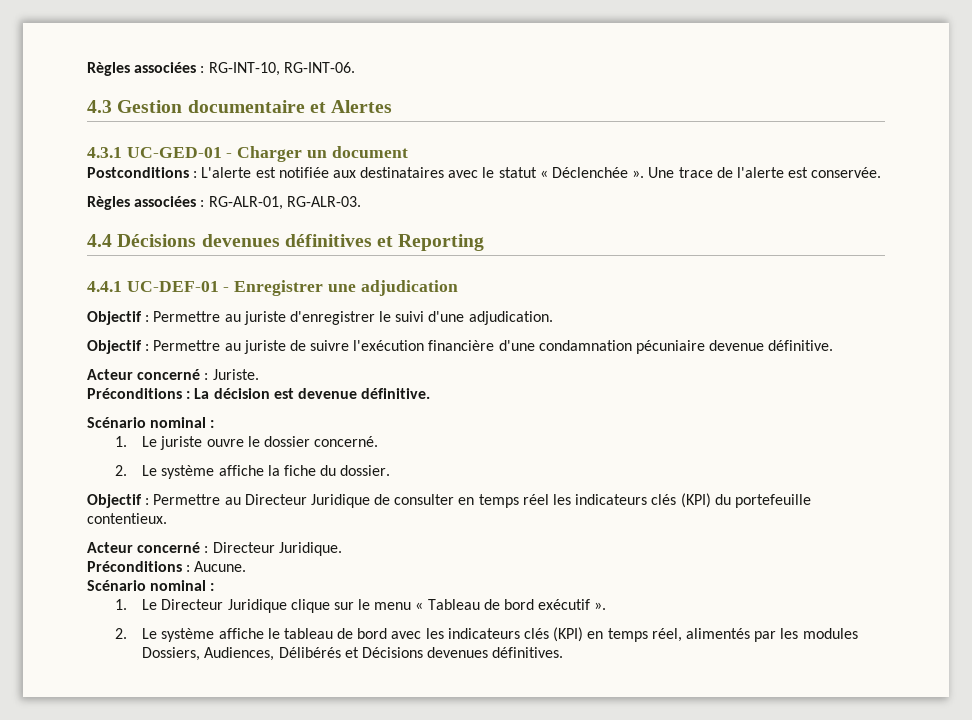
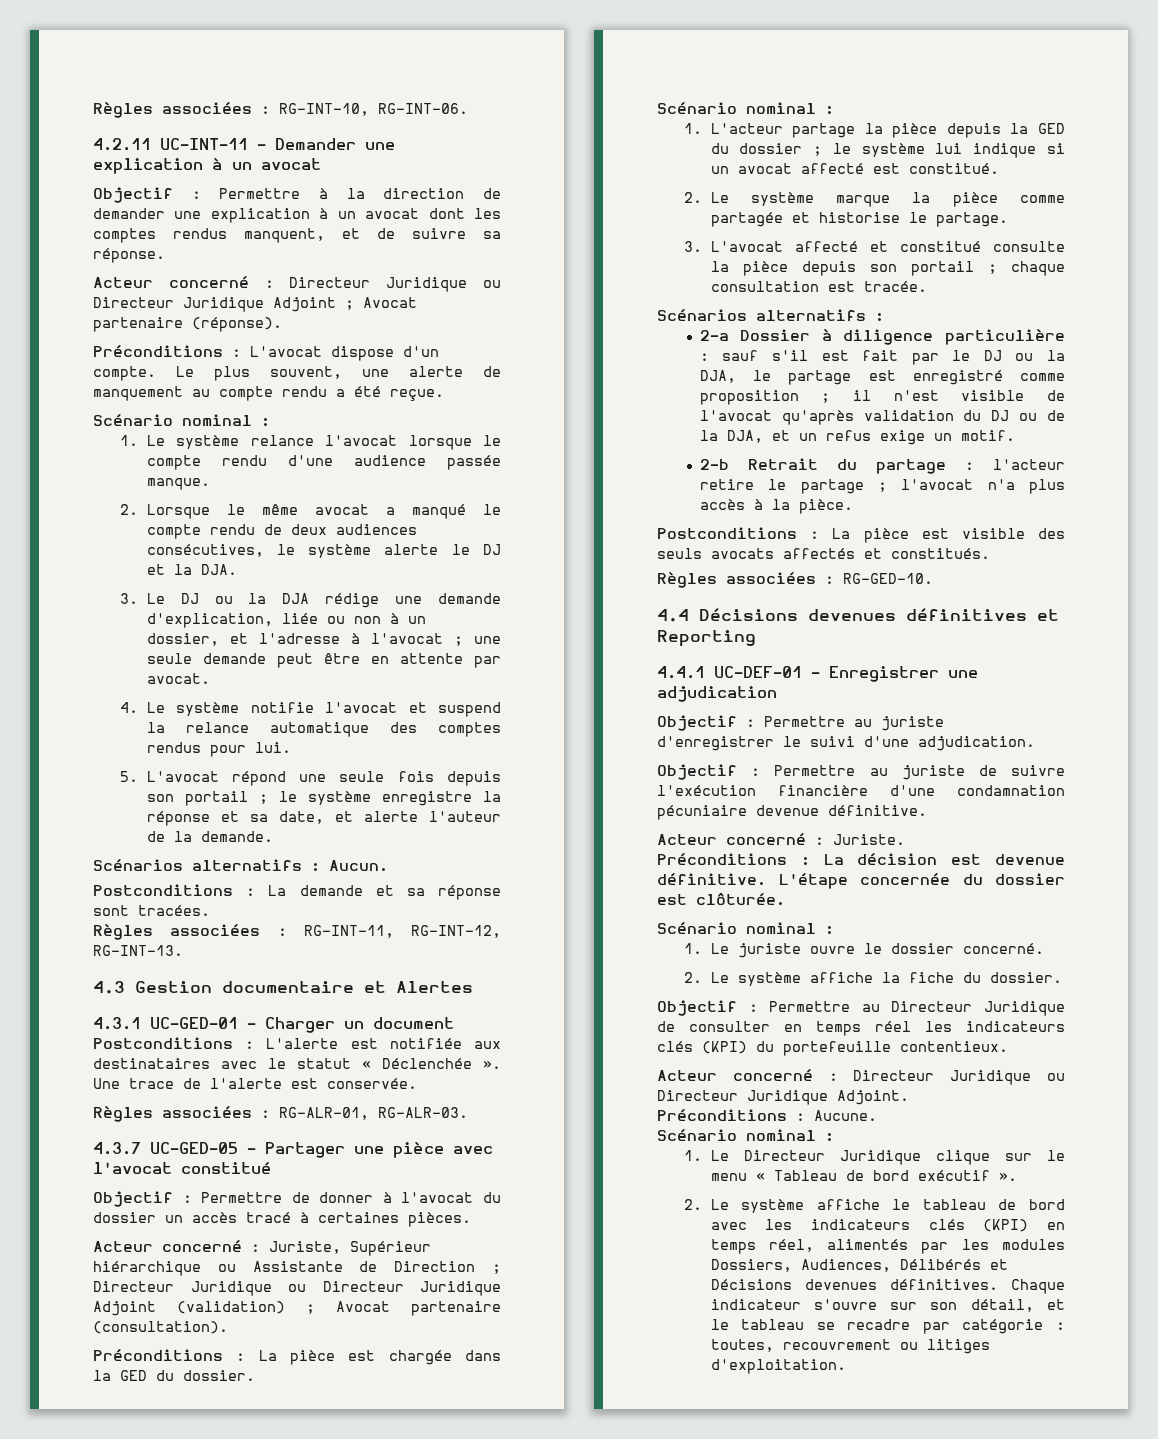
+ 4.2.11 UC-INT-11 - Demander une explication à un avocat
+ Objectif : Permettre à la direction de demander une explication à un avocat dont les comptes rendus manquent, et de suivre sa réponse.
+ Acteur concerné : Directeur Juridique ou Directeur Juridique Adjoint ; Avocat partenaire (réponse).
+ Préconditions : L'avocat dispose d'un compte. Le plus souvent, une alerte de manquement au compte rendu a été reçue.
+ Scénario nominal :
+ 1. Le système relance l'avocat lorsque le compte rendu d'une audience passée manque.
+ 2. Lorsque le même avocat a manqué le compte rendu de deux audiences consécutives, le système alerte le DJ et la DJA.
+ 3. Le DJ ou la DJA rédige une demande d'explication, liée ou non à un dossier, et l'adresse à l'avocat ; une seule demande peut être en attente par avocat.
+ 4. Le système notifie l'avocat et suspend la relance automatique des comptes rendus pour lui.
+ 5. L'avocat répond une seule fois depuis son portail ; le système enregistre la réponse et sa date, et alerte l'auteur de la demande.
+ Scénarios alternatifs : Aucun.
+ Postconditions : La demande et sa réponse sont tracées.
+ Règles associées : RG-INT-11, RG-INT-12, RG-INT-13.
+ 4.3.7 UC-GED-05 - Partager une pièce avec l'avocat constitué
+ Objectif : Permettre de donner à l'avocat du dossier un accès tracé à certaines pièces.
+ Acteur concerné : Juriste, Supérieur hiérarchique ou Assistante de Direction ; Directeur Juridique ou Directeur Juridique Adjoint (validation) ; Avocat partenaire (consultation).
+ Préconditions : La pièce est chargée dans la GED du dossier.
+ Scénario nominal :
+ 1. L'acteur partage la pièce depuis la GED du dossier ; le système lui indique si un avocat affecté est constitué.
+ 2. Le système marque la pièce comme partagée et historise le partage.
+ 3. L'avocat affecté et constitué consulte la pièce depuis son portail ; chaque consultation est tracée.
+ Scénarios alternatifs :
+ 2-a Dossier à diligence particulière : sauf s'il est fait par le DJ ou la DJA, le partage est enregistré comme proposition ; il n'est visible de l'avocat qu'après validation du DJ ou de la DJA, et un refus exige un motif.
+ 2-b Retrait du partage : l'acteur retire le partage ; l'avocat n'a plus accès à la pièce.
+ Postconditions : La pièce est visible des seuls avocats affectés et constitués.
+ Règles associées : RG-GED-10.
+ L'étape concernée du dossier est clôturée.
- Acteur concerné : Directeur Juridique.
+ Acteur concerné : Directeur Juridique ou Directeur Juridique Adjoint.
+ Chaque indicateur s'ouvre sur son détail, et le tableau se recadre par catégorie : toutes, recouvrement ou litiges d'exploitation.

